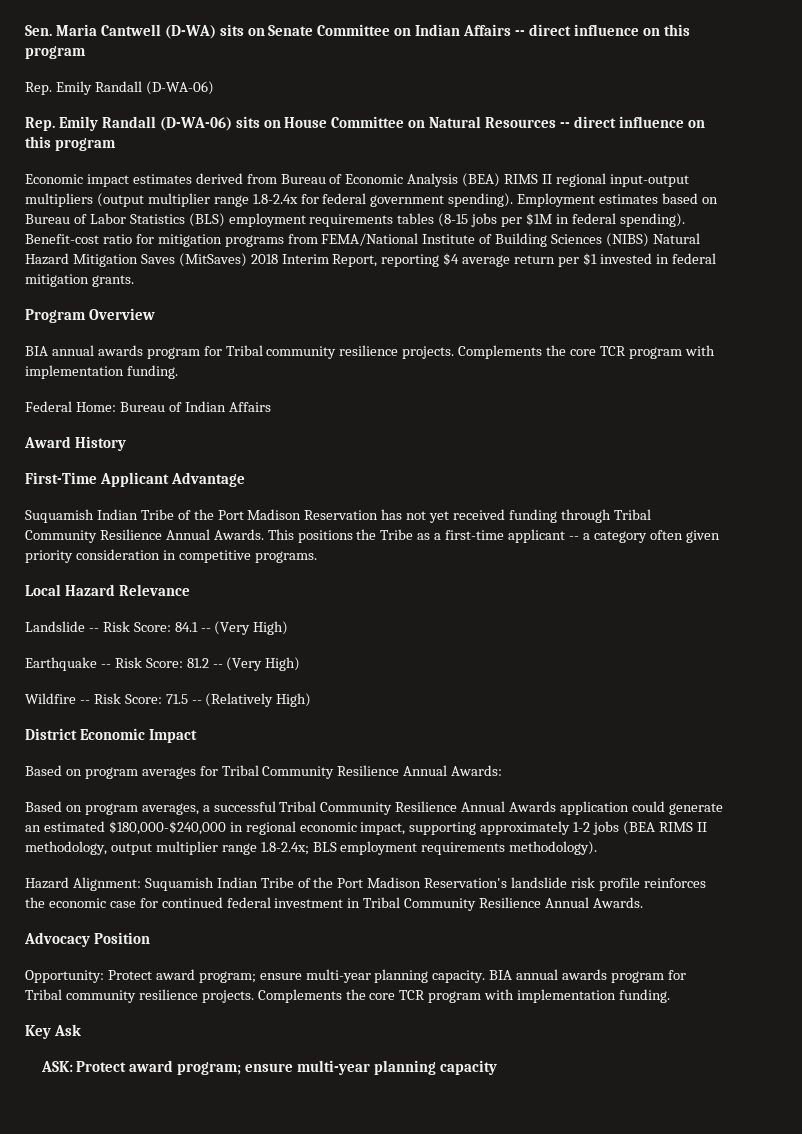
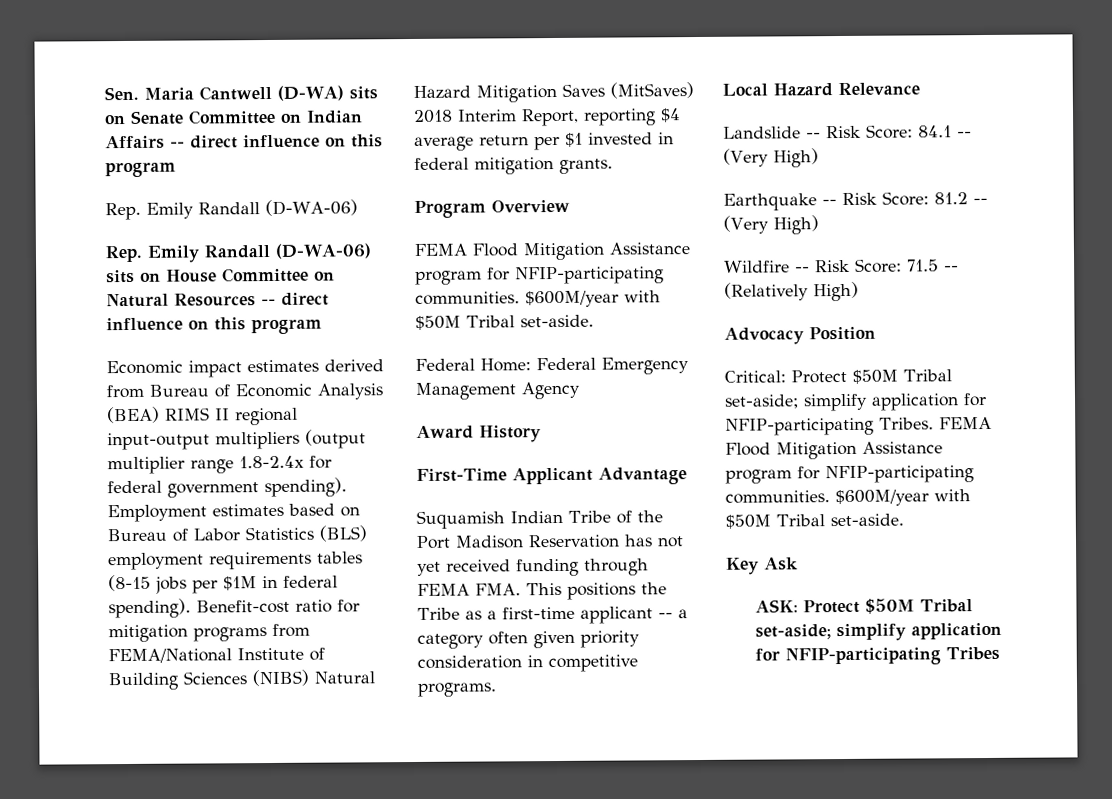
  Program Overview
- BIA annual awards program for Tribal community resilience projects. Complements the core TCR program with implementation funding.
- Federal Home: Bureau of Indian Affairs
+ FEMA Flood Mitigation Assistance program for NFIP-participating communities. $600M/year with $50M Tribal set-aside.
+ Federal Home: Federal Emergency Management Agency
- Suquamish Indian Tribe of the Port Madison Reservation has not yet received funding through Tribal Community Resilience Annual Awards. This positions the Tribe as a first-time applicant -- a category often given priority consideration in competitive programs.
+ Suquamish Indian Tribe of the Port Madison Reservation has not yet received funding through FEMA FMA. This positions the Tribe as a first-time applicant -- a category often given priority consideration in competitive programs.
- District Economic Impact
- Based on program averages for Tribal Community Resilience Annual Awards:
- Based on program averages, a successful Tribal Community Resilience Annual Awards application could generate an estimated $180,000-$240,000 in regional economic impact, supporting approximately 1-2 jobs (BEA RIMS II methodology, output multiplier range 1.8-2.4x; BLS employment requirements methodology).
- Hazard Alignment: Suquamish Indian Tribe of the Port Madison Reservation's landslide risk profile reinforces the economic case for continued federal investment in Tribal Community Resilience Annual Awards.
  Advocacy Position
- Opportunity: Protect award program; ensure multi-year planning capacity. BIA annual awards program for Tribal community resilience projects. Complements the core TCR program with implementation funding.
+ Critical: Protect $50M Tribal set-aside; simplify application for NFIP-participating Tribes. FEMA Flood Mitigation Assistance program for NFIP-participating communities. $600M/year with $50M Tribal set-aside.
  Key Ask
- ASK: Protect award program; ensure multi-year planning capacity
+ ASK: Protect $50M Tribal set-aside; simplify application for NFIP-participating Tribes

